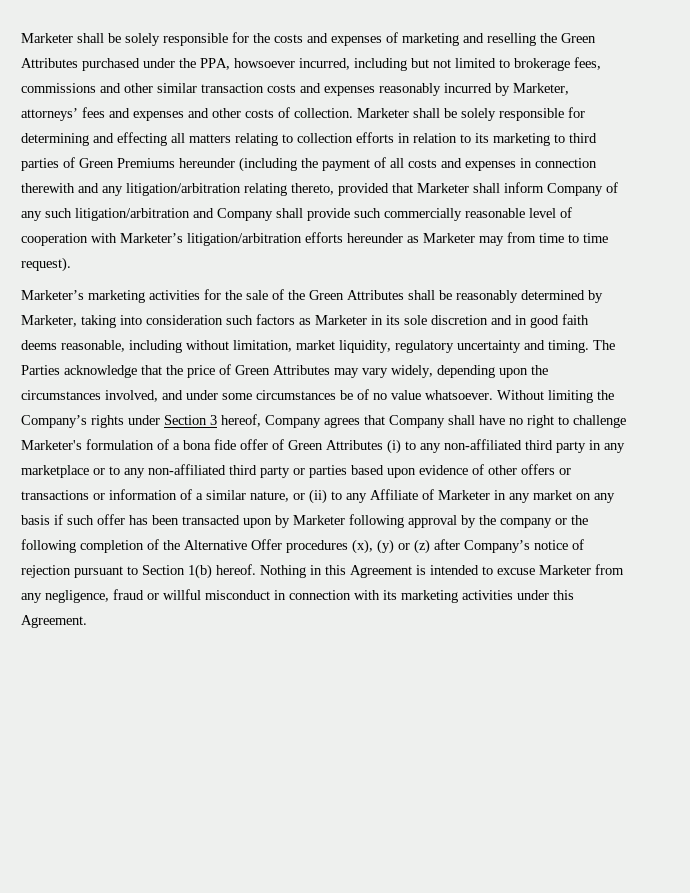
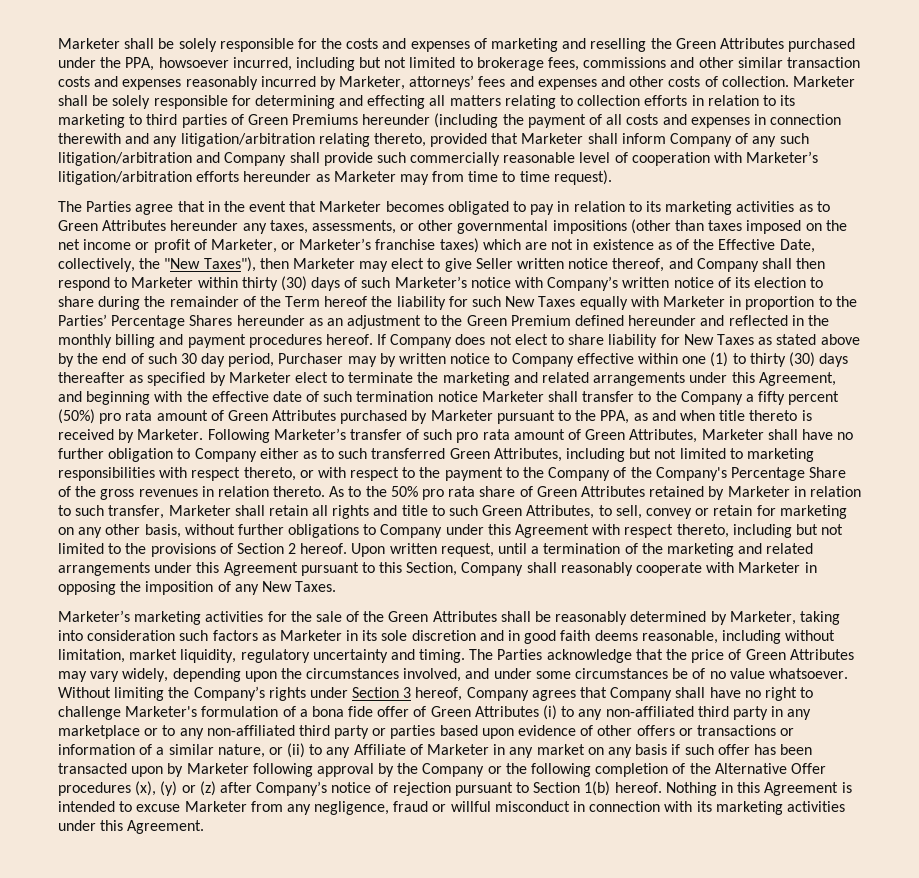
+ The Parties agree that in the event that Marketer becomes obligated to pay in relation to its marketing activities as to Green Attributes hereunder any taxes, assessments, or other governmental impositions (other than taxes imposed on the net income or profit of Marketer, or Marketer’s franchise taxes) which are not in existence as of the Effective Date, collectively, the "New Taxes"), then Marketer may elect to give Seller written notice thereof, and Company shall then respond to Marketer within thirty (30) days of such Marketer’s notice with Company’s written notice of its election to share during the remainder of the Term hereof the liability for such New Taxes equally with Marketer in proportion to the Parties’ Percentage Shares hereunder as an adjustment to the Green Premium defined hereunder and reflected in the monthly billing and payment procedures hereof. If Company does not elect to share liability for New Taxes as stated above by the end of such 30 day period, Purchaser may by written notice to Company effective within one (1) to thirty (30) days thereafter as specified by Marketer elect to terminate the marketing and related arrangements under this Agreement, and beginning with the effective date of such termination notice Marketer shall transfer to the Company a fifty percent (50%) pro rata amount of Green Attributes purchased by Marketer pursuant to the PPA, as and when title thereto is received by Marketer. Following Marketer’s transfer of such pro rata amount of Green Attributes, Marketer shall have no further obligation to Company either as to such transferred Green Attributes, including but not limited to marketing responsibilities with respect thereto, or with respect to the payment to the Company of the Company's Percentage Share of the gross revenues in relation thereto. As to the 50% pro rata share of Green Attributes retained by Marketer in relation to such transfer, Marketer shall retain all rights and title to such Green Attributes, to sell, convey or retain for marketing on any other basis, without further obligations to Company under this Agreement with respect thereto, including but not limited to the provisions of Section 2 hereof. Upon written request, until a termination of the marketing and related arrangements under this Agreement pursuant to this Section, Company shall reasonably cooperate with Marketer in opposing the imposition of any New Taxes.
- Without limiting the Company’s rights under Section 3 hereof, Company agrees that Company shall have no right to challenge Marketer's formulation of a bona fide offer of Green Attributes (i) to any non-affiliated third party in any marketplace or to any non-affiliated third party or parties based upon evidence of other offers or transactions or information of a similar nature, or (ii) to any Affiliate of Marketer in any market on any basis if such offer has been transacted upon by Marketer following approval by the company or the following completion of the Alternative Offer procedures (x), (y) or (z) after Company’s notice of rejection pursuant to Section 1(b) hereof.
+ Without limiting the Company’s rights under Section 3 hereof, Company agrees that Company shall have no right to challenge Marketer's formulation of a bona fide offer of Green Attributes (i) to any non-affiliated third party in any marketplace or to any non-affiliated third party or parties based upon evidence of other offers or transactions or information of a similar nature, or (ii) to any Affiliate of Marketer in any market on any basis if such offer has been transacted upon by Marketer following approval by the Company or the following completion of the Alternative Offer procedures (x), (y) or (z) after Company’s notice of rejection pursuant to Section 1(b) hereof.

